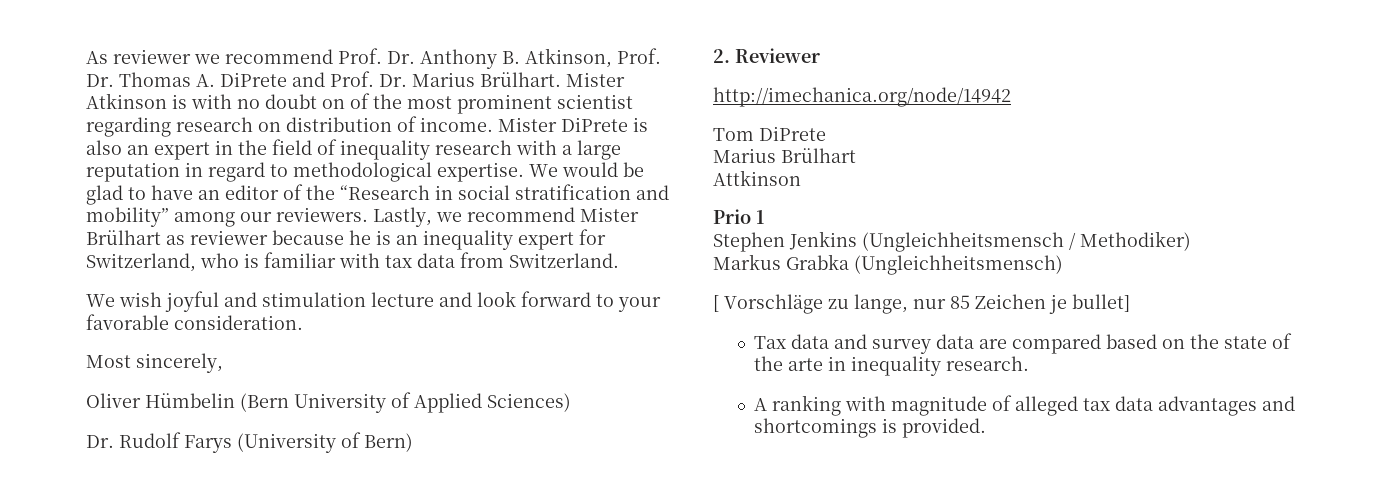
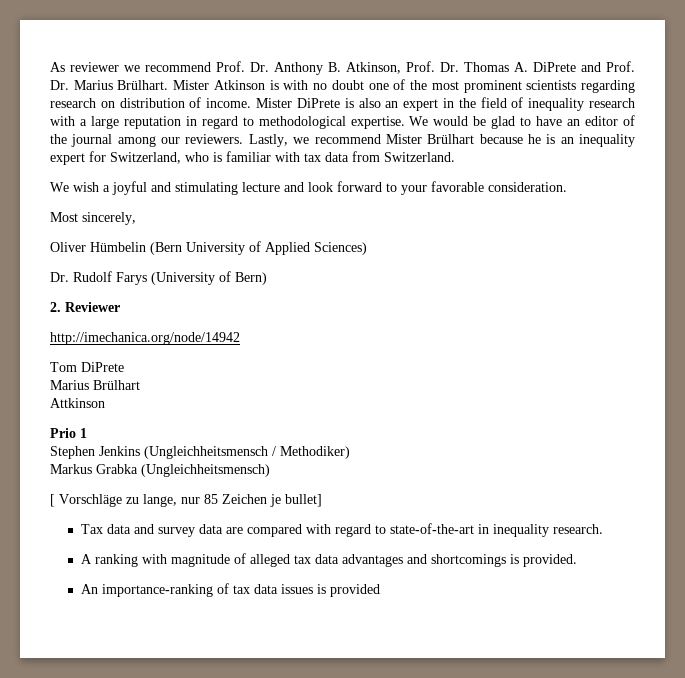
- Mister Atkinson is with no doubt on of the most prominent scientist regarding research on distribution of income.
+ Mister Atkinson is with no doubt one of the most prominent scientists regarding research on distribution of income.
- We would be glad to have an editor of the “Research in social stratification and mobility” among our reviewers.
+ We would be glad to have an editor of the journal among our reviewers.
- Lastly, we recommend Mister Brülhart as reviewer because he is an inequality expert for Switzerland, who is familiar with tax data from Switzerland.
+ Lastly, we recommend Mister Brülhart because he is an inequality expert for Switzerland, who is familiar with tax data from Switzerland.
- We wish joyful and stimulation lecture and look forward to your favorable consideration.
+ We wish a joyful and stimulating lecture and look forward to your favorable consideration.
- Tax data and survey data are compared based on the state of the arte in inequality research.
+ Tax data and survey data are compared with regard to state-of-the-art in inequality research.
+ An importance-ranking of tax data issues is provided

